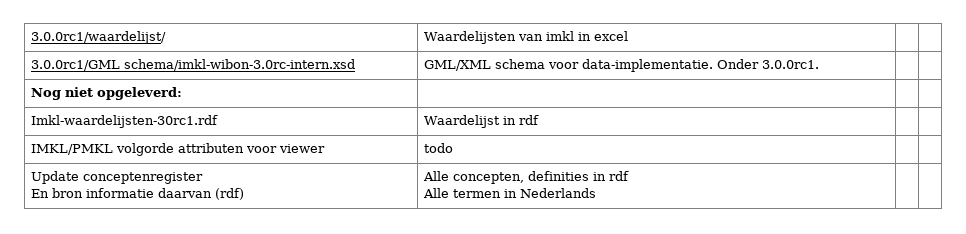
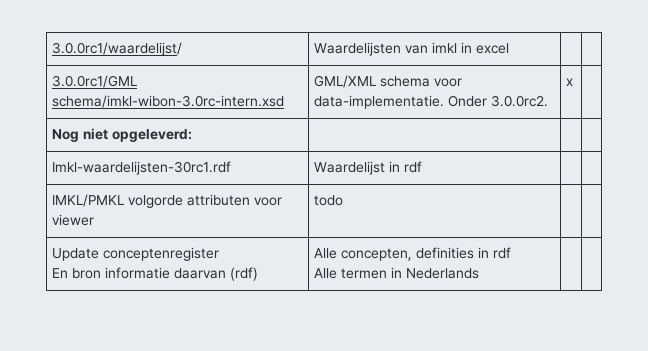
- 3.0.0rc1/GML schema/imkl-wibon-3.0rc-intern.xsd | GML/XML schema voor data-implementatie. Onder 3.0.0rc1. | |
+ 3.0.0rc1/GML schema/imkl-wibon-3.0rc-intern.xsd | GML/XML schema voor data-implementatie. Onder 3.0.0rc2. | x |

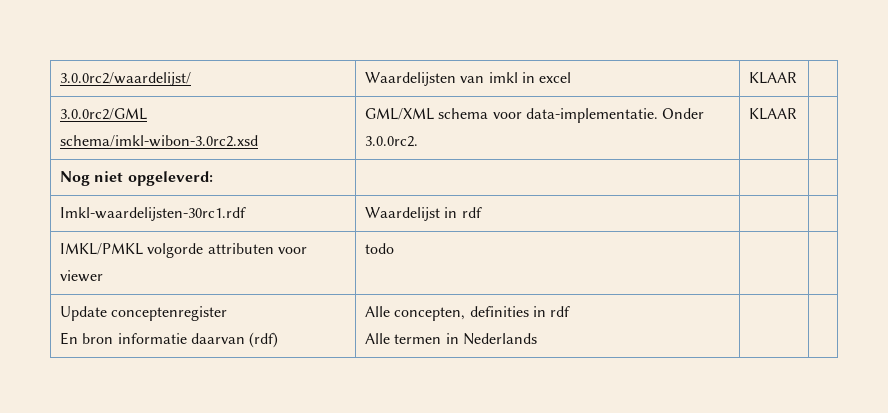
- 3.0.0rc1/waardelijst/ | Waardelijsten van imkl in excel | |
- 3.0.0rc1/GML schema/imkl-wibon-3.0rc-intern.xsd | GML/XML schema voor data-implementatie. Onder 3.0.0rc2. | x |
+ 3.0.0rc2/waardelijst/ | Waardelijsten van imkl in excel | KLAAR |
+ 3.0.0rc2/GML schema/imkl-wibon-3.0rc2.xsd | GML/XML schema voor data-implementatie. Onder 3.0.0rc2. | KLAAR |

